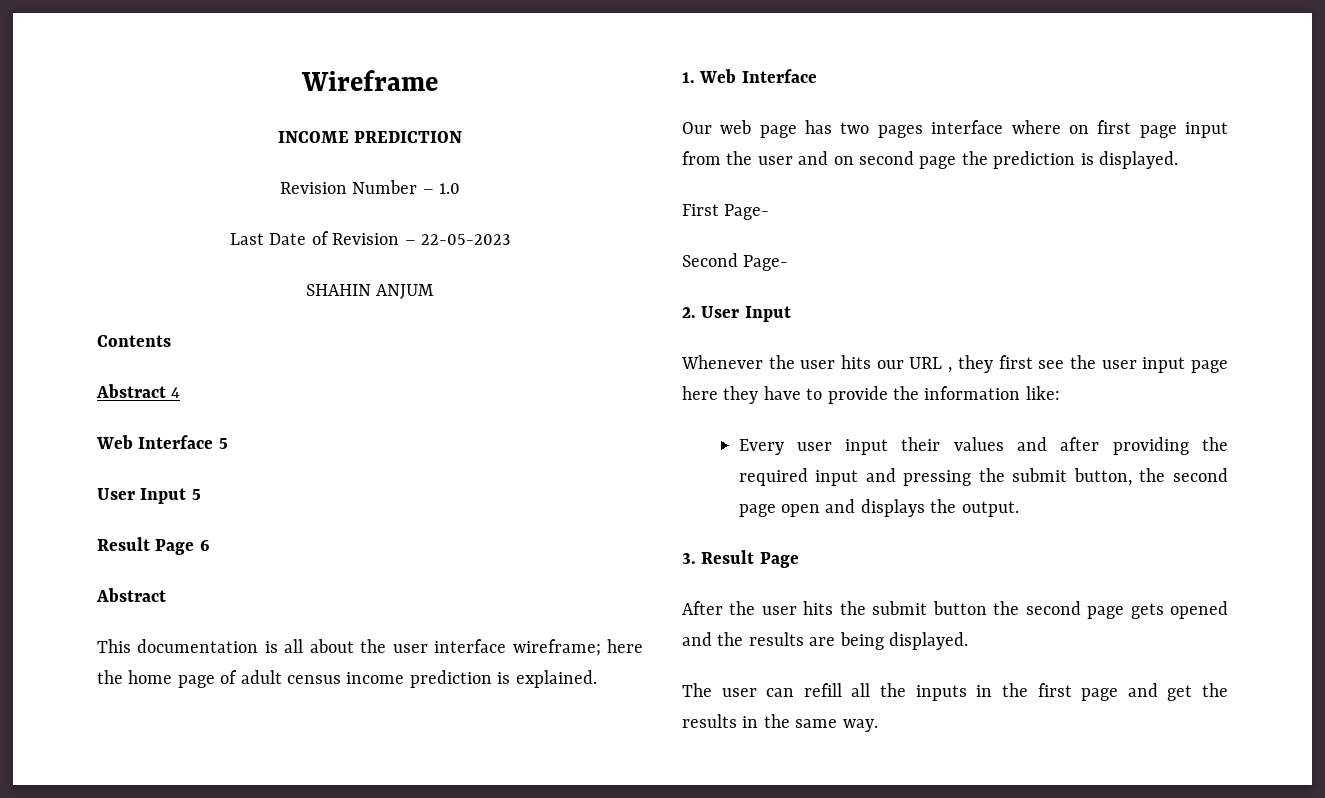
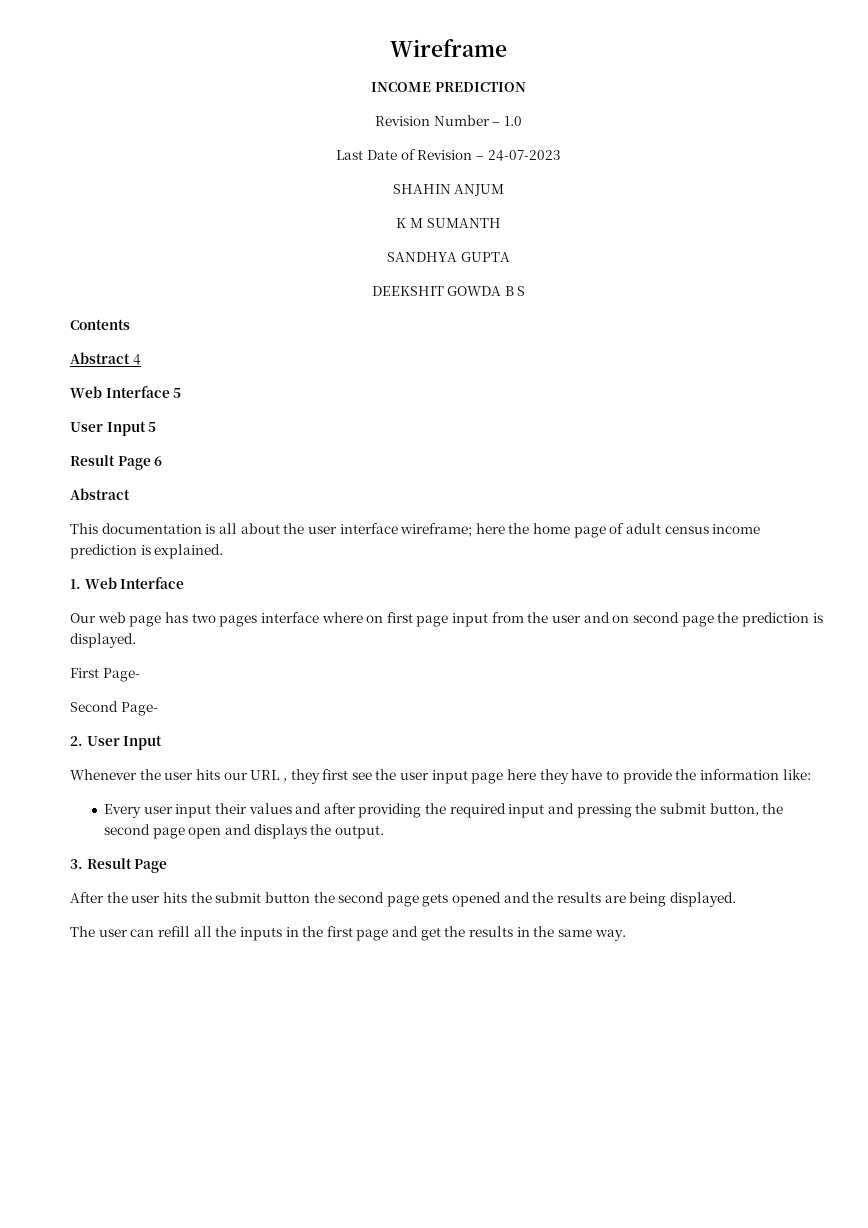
- Last Date of Revision – 22-05-2023
+ Last Date of Revision – 24-07-2023
+ K M SUMANTH
+ SANDHYA GUPTA
+ DEEKSHIT GOWDA B S

